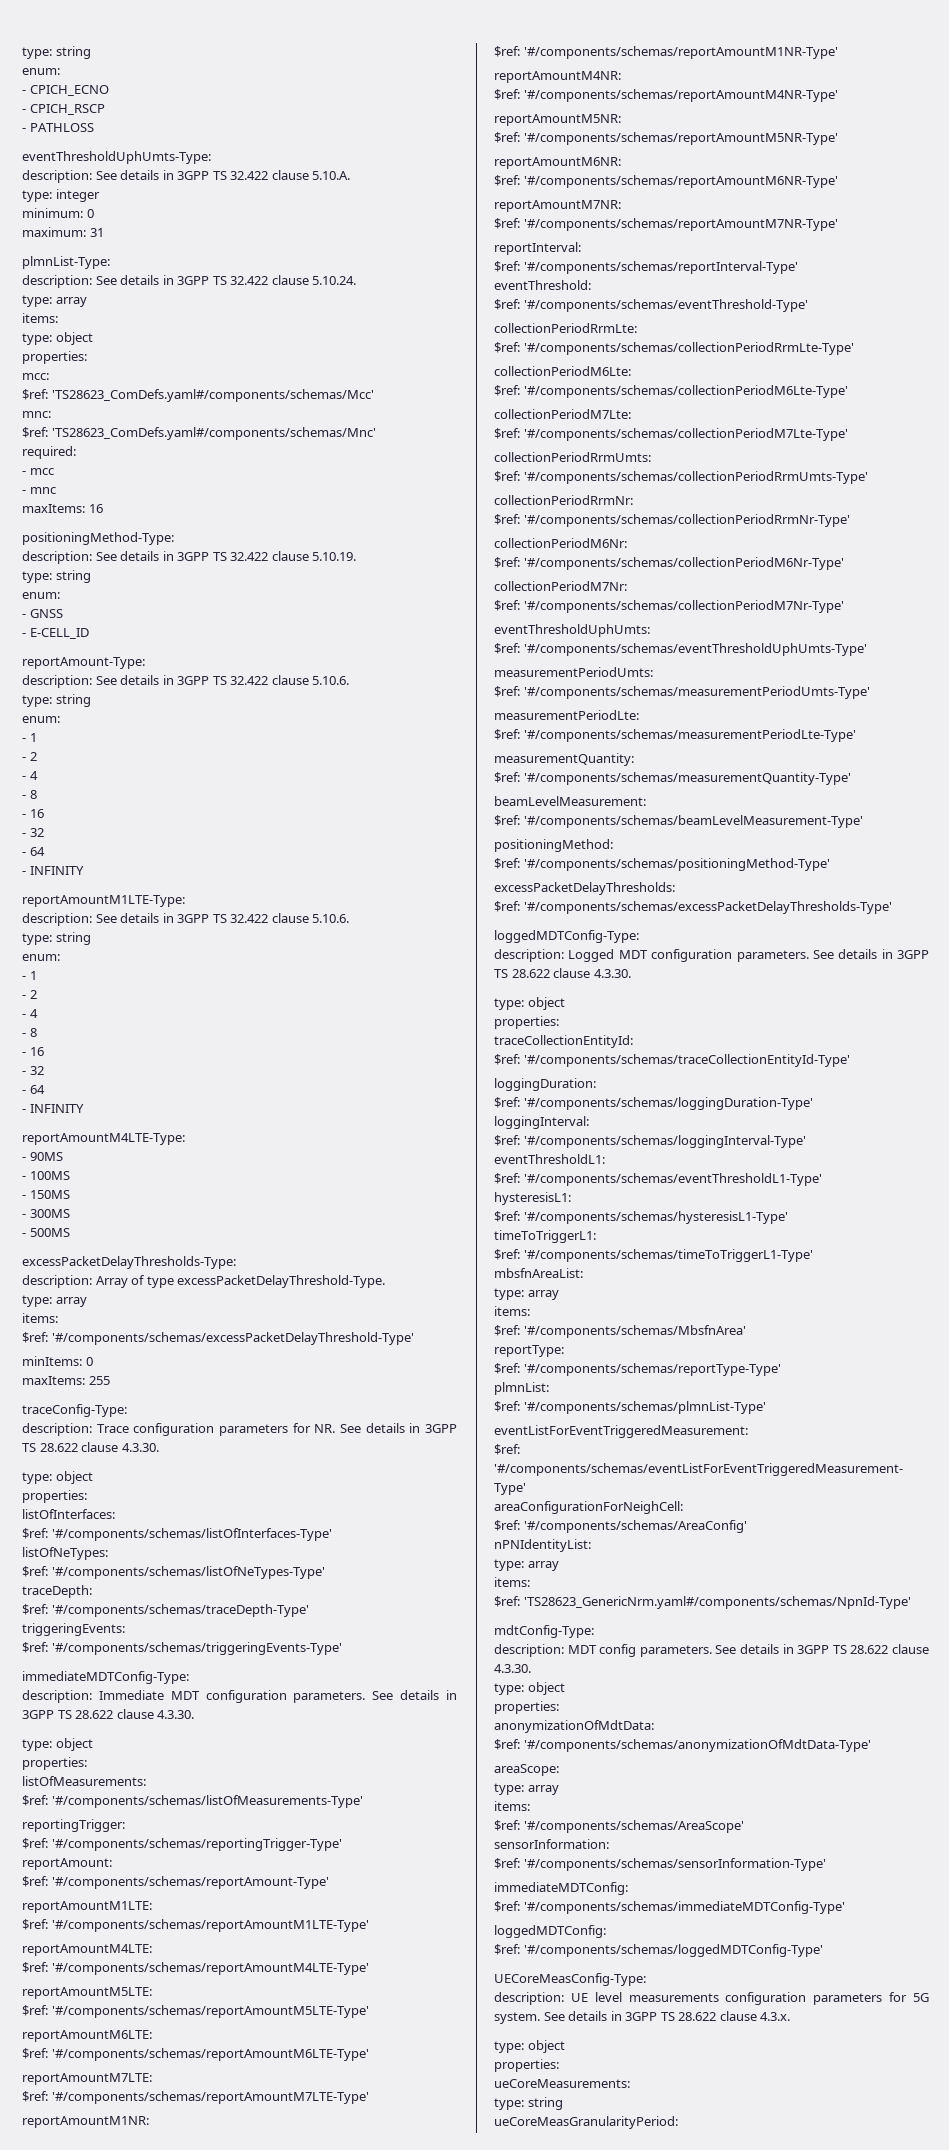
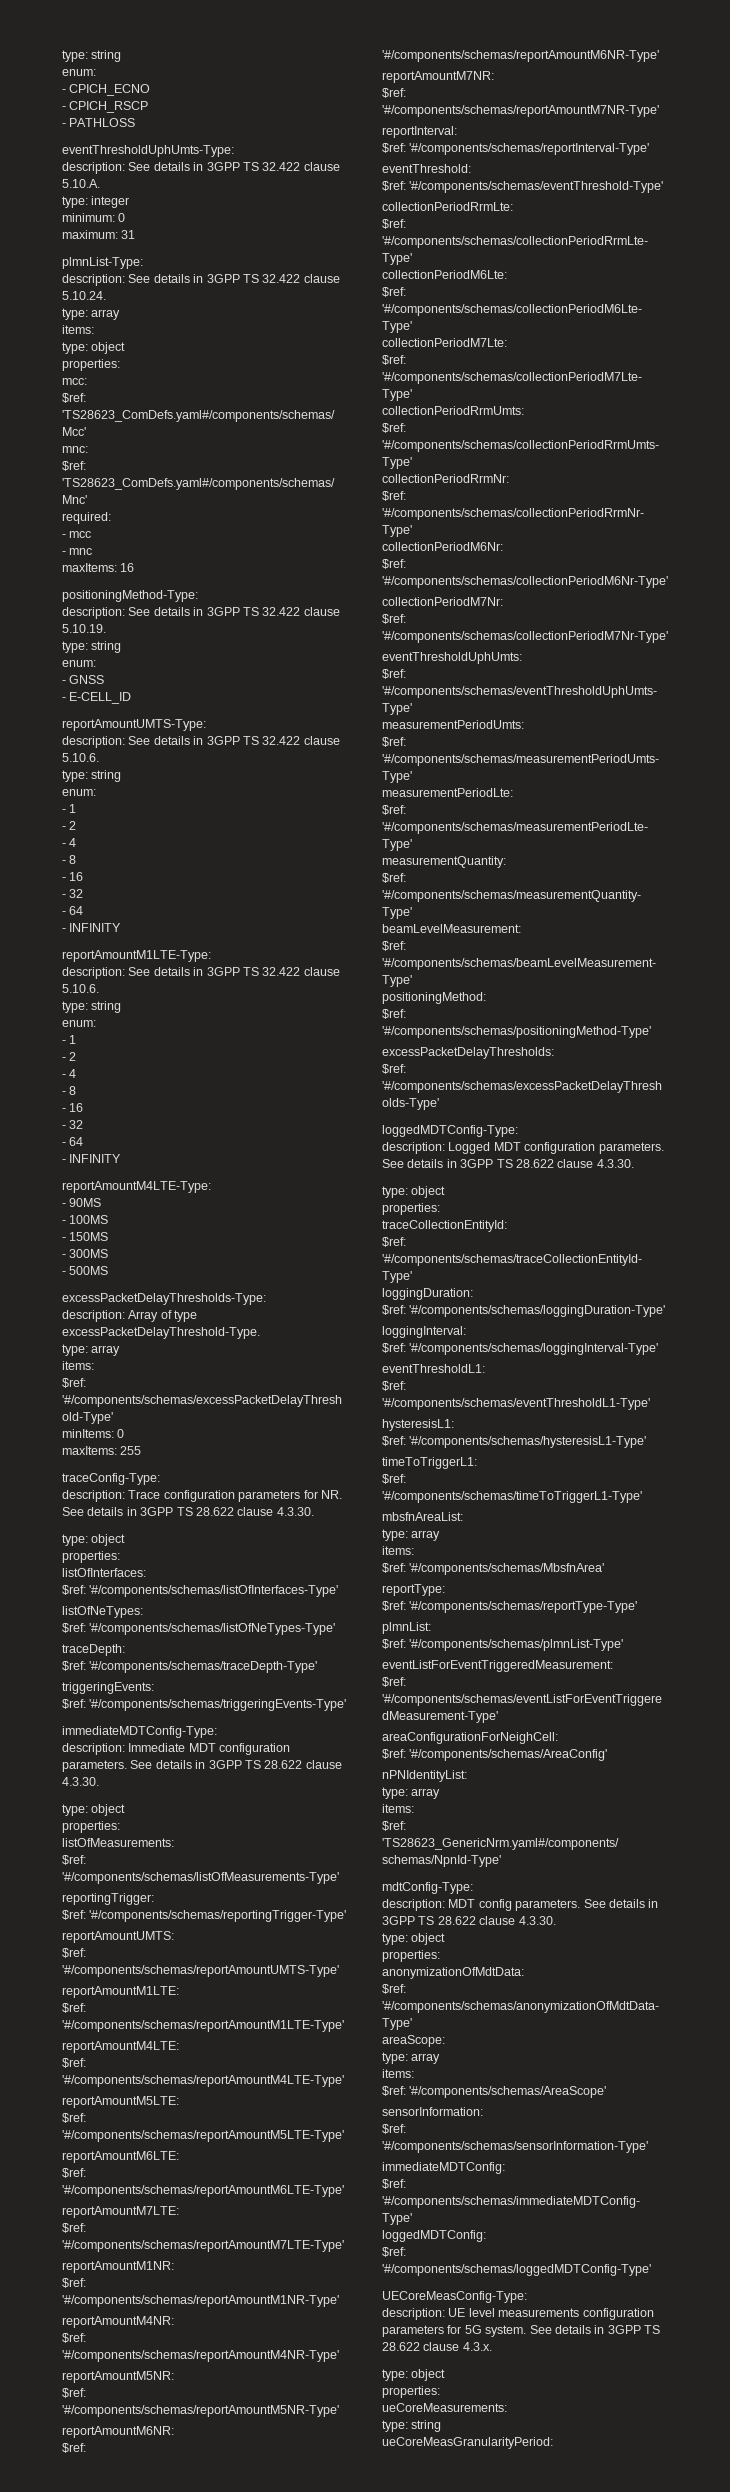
- reportAmount-Type:
+ reportAmountUMTS-Type:
- reportAmount:
- $ref: '#/components/schemas/reportAmount-Type'
+ reportAmountUMTS:
+ $ref: '#/components/schemas/reportAmountUMTS-Type'

